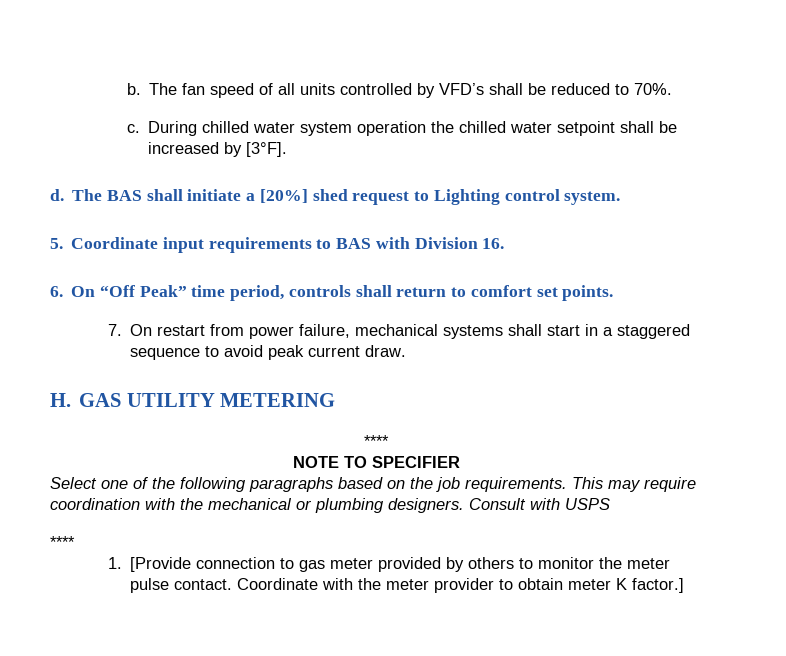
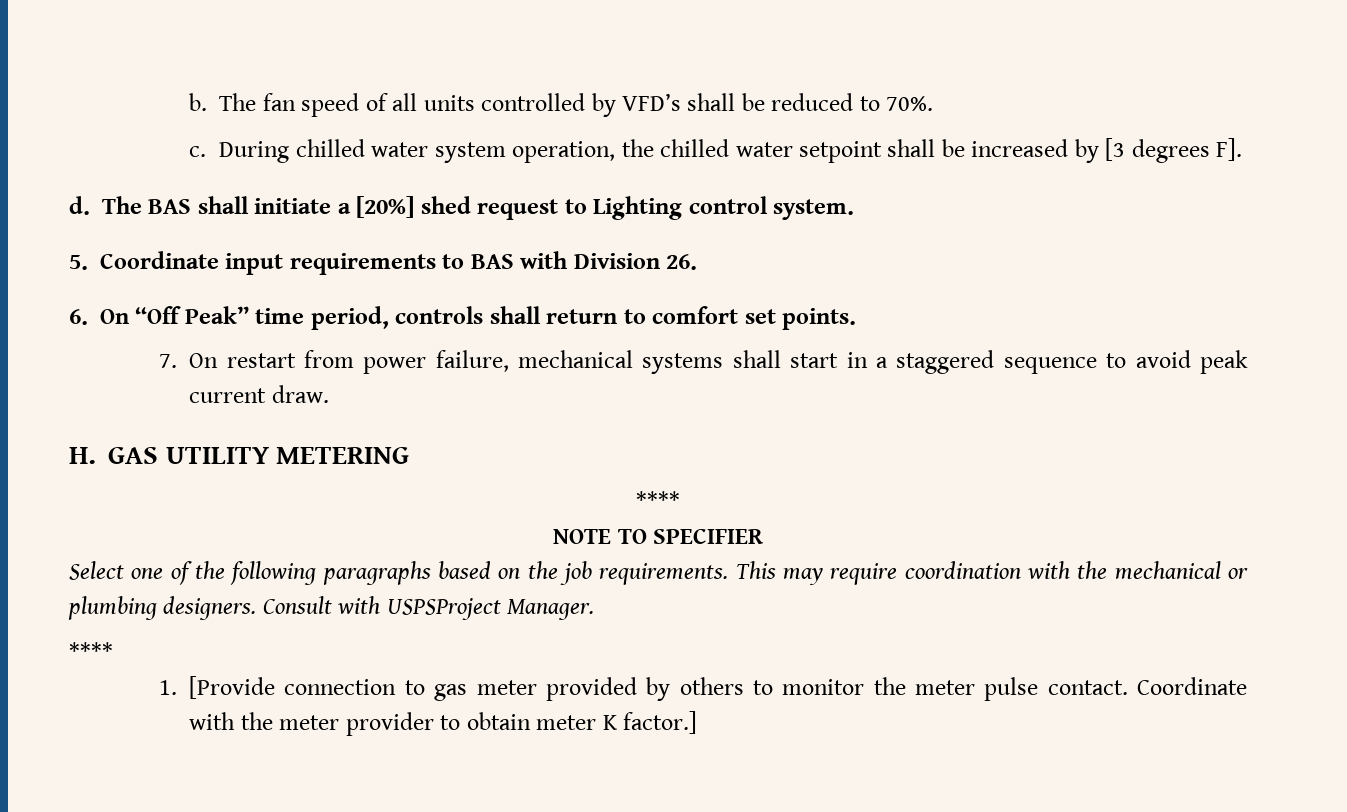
- During chilled water system operation the chilled water setpoint shall be increased by [3°F].
+ During chilled water system operation, the chilled water setpoint shall be increased by [3 degrees F].
- 5. Coordinate input requirements to BAS with Division 16.
+ 5. Coordinate input requirements to BAS with Division 26.
- Consult with USPS
+ Consult with USPSProject Manager.

